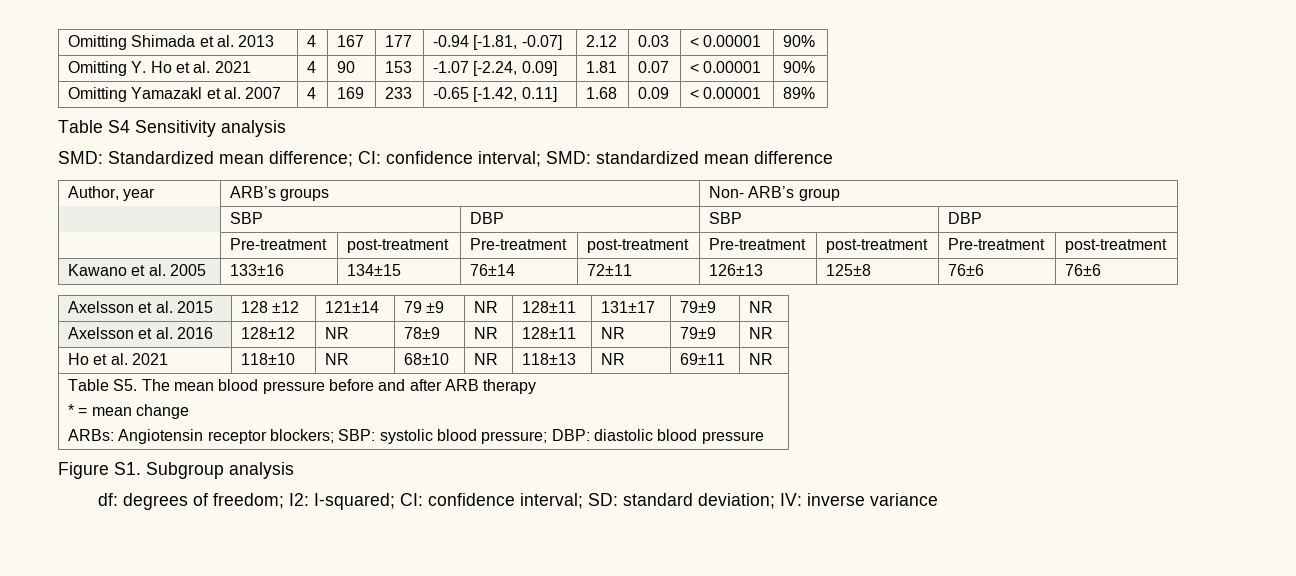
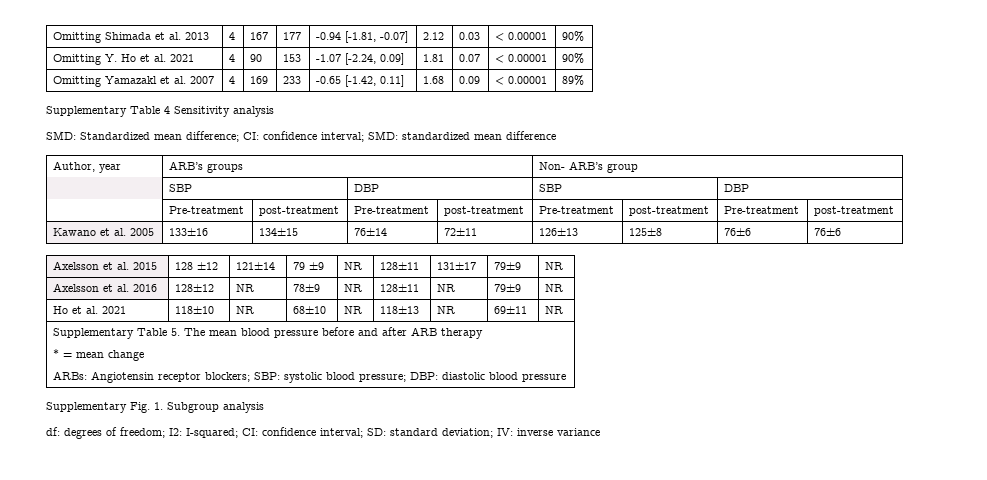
- Table S4 Sensitivity analysis
+ Supplementary Table 4 Sensitivity analysis
- Table S5. The mean blood pressure before and after ARB therapy
+ Supplementary Table 5. The mean blood pressure before and after ARB therapy
- Figure S1. Subgroup analysis
+ Supplementary Fig. 1. Subgroup analysis

